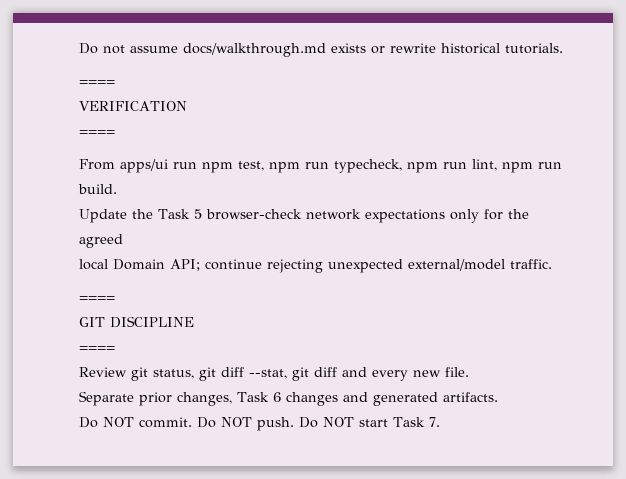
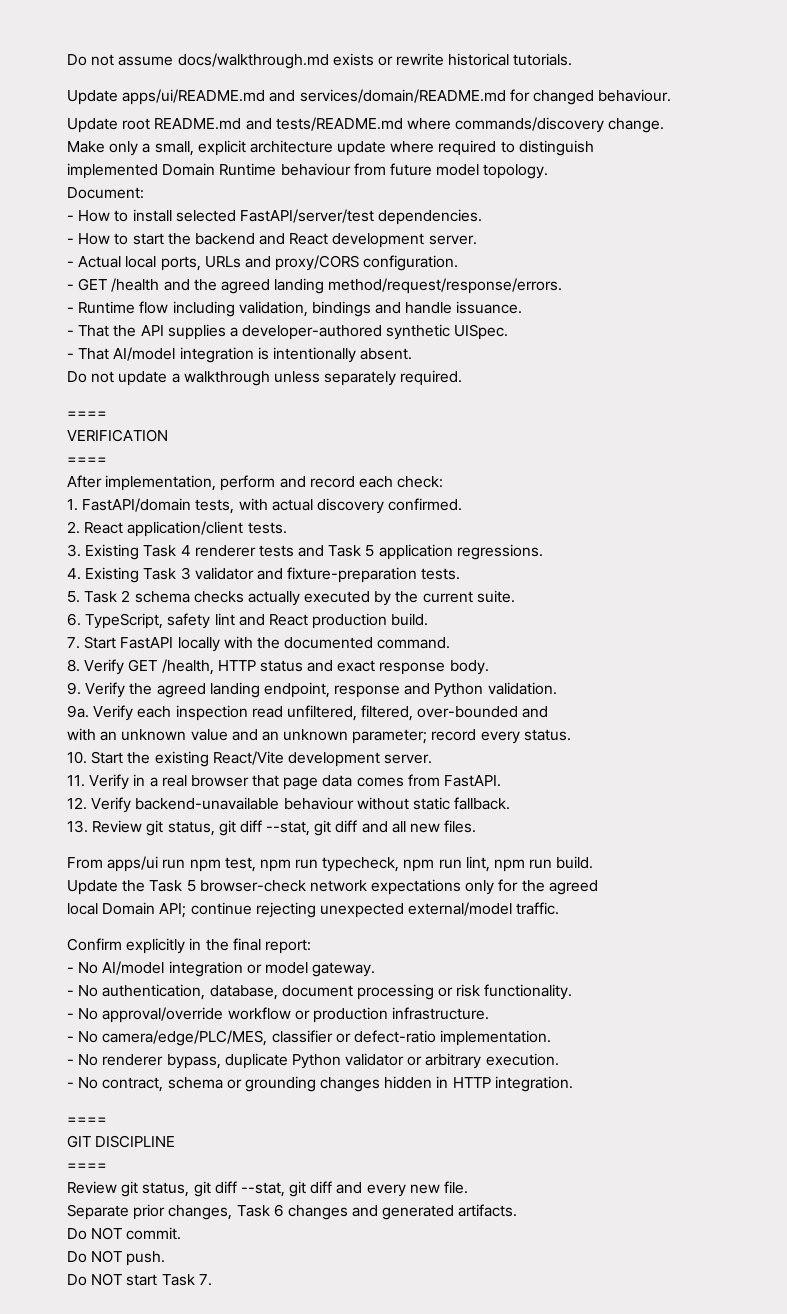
  Do not assume docs/walkthrough.md exists or rewrite historical tutorials.
+ Update apps/ui/README.md and services/domain/README.md for changed behaviour.
+ Update root README.md and tests/README.md where commands/discovery change.
+ Make only a small, explicit architecture update where required to distinguish
+ implemented Domain Runtime behaviour from future model topology.
+ Document:
+ - How to install selected FastAPI/server/test dependencies.
+ - How to start the backend and React development server.
+ - Actual local ports, URLs and proxy/CORS configuration.
+ - GET /health and the agreed landing method/request/response/errors.
+ - Runtime flow including validation, bindings and handle issuance.
+ - That the API supplies a developer-authored synthetic UISpec.
+ - That AI/model integration is intentionally absent.
+ Do not update a walkthrough unless separately required.
  ====
  VERIFICATION
  ====
+ After implementation, perform and record each check:
+ 1. FastAPI/domain tests, with actual discovery confirmed.
+ 2. React application/client tests.
+ 3. Existing Task 4 renderer tests and Task 5 application regressions.
+ 4. Existing Task 3 validator and fixture-preparation tests.
+ 5. Task 2 schema checks actually executed by the current suite.
+ 6. TypeScript, safety lint and React production build.
+ 7. Start FastAPI locally with the documented command.
+ 8. Verify GET /health, HTTP status and exact response body.
+ 9. Verify the agreed landing endpoint, response and Python validation.
+ 9a. Verify each inspection read unfiltered, filtered, over-bounded and
+ with an unknown value and an unknown parameter; record every status.
+ 10. Start the existing React/Vite development server.
+ 11. Verify in a real browser that page data comes from FastAPI.
+ 12. Verify backend-unavailable behaviour without static fallback.
+ 13. Review git status, git diff --stat, git diff and all new files.
+ Confirm explicitly in the final report:
+ - No AI/model integration or model gateway.
+ - No authentication, database, document processing or risk functionality.
+ - No approval/override workflow or production infrastructure.
+ - No camera/edge/PLC/MES, classifier or defect-ratio implementation.
+ - No renderer bypass, duplicate Python validator or arbitrary execution.
+ - No contract, schema or grounding changes hidden in HTTP integration.
- Do NOT commit. Do NOT push. Do NOT start Task 7.
+ Do NOT commit.
+ Do NOT push.
+ Do NOT start Task 7.

